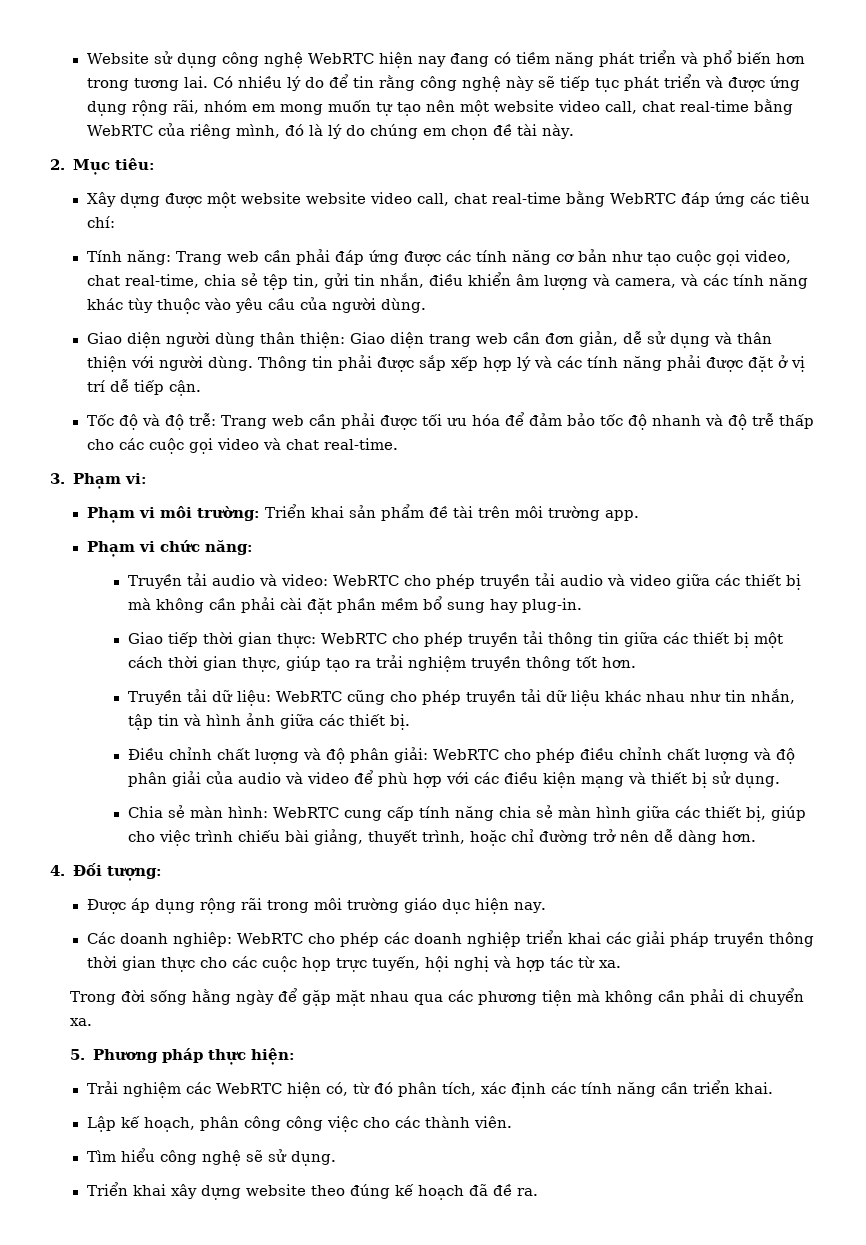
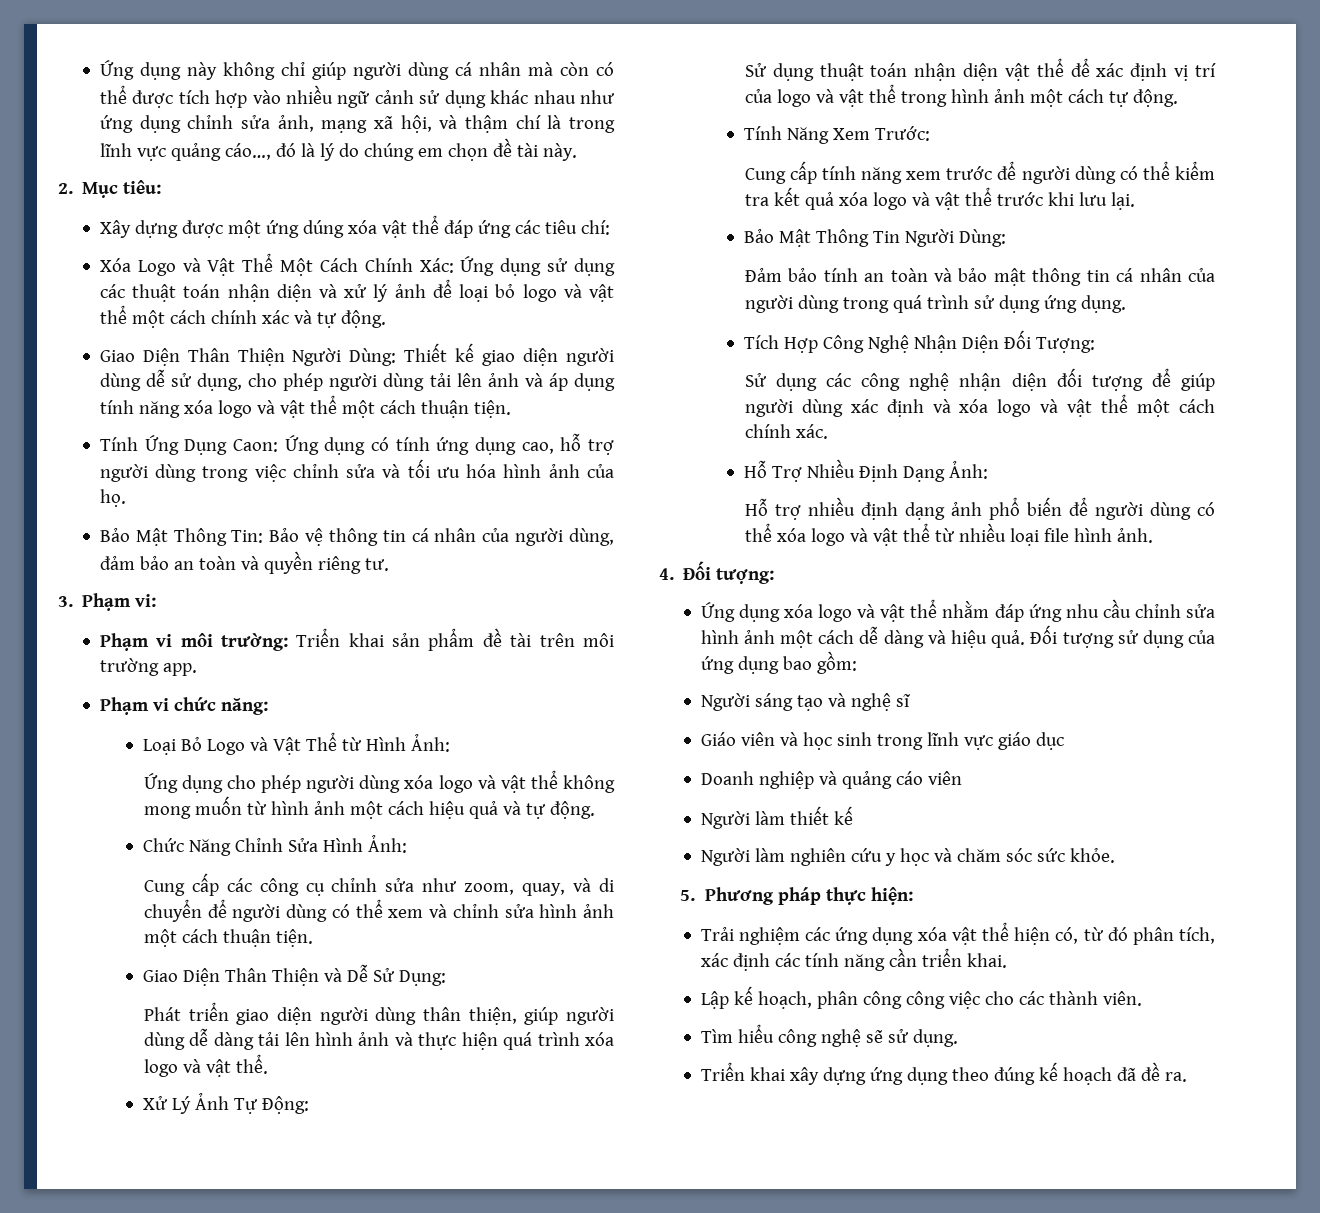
- Website sử dụng công nghệ WebRTC hiện nay đang có tiềm năng phát triển và phổ biến hơn trong tương lai. Có nhiều lý do để tin rằng công nghệ này sẽ tiếp tục phát triển và được ứng dụng rộng rãi, nhóm em mong muốn tự tạo nên một website video call, chat real-time bằng WebRTC của riêng mình, đó là lý do chúng em chọn đề tài này.
+ Ứng dụng này không chỉ giúp người dùng cá nhân mà còn có thể được tích hợp vào nhiều ngữ cảnh sử dụng khác nhau như ứng dụng chỉnh sửa ảnh, mạng xã hội, và thậm chí là trong lĩnh vực quảng cáo…, đó là lý do chúng em chọn đề tài này.
- Xây dựng được một website website video call, chat real-time bằng WebRTC đáp ứng các tiêu chí:
+ Xây dựng được một ứng dúng xóa vật thể đáp ứng các tiêu chí:
- Tính năng: Trang web cần phải đáp ứng được các tính năng cơ bản như tạo cuộc gọi video, chat real-time, chia sẻ tệp tin, gửi tin nhắn, điều khiển âm lượng và camera, và các tính năng khác tùy thuộc vào yêu cầu của người dùng.
- Giao diện người dùng thân thiện: Giao diện trang web cần đơn giản, dễ sử dụng và thân thiện với người dùng. Thông tin phải được sắp xếp hợp lý và các tính năng phải được đặt ở vị trí dễ tiếp cận.
- Tốc độ và độ trễ: Trang web cần phải được tối ưu hóa để đảm bảo tốc độ nhanh và độ trễ thấp cho các cuộc gọi video và chat real-time.
+ Xóa Logo và Vật Thể Một Cách Chính Xác: Ứng dụng sử dụng các thuật toán nhận diện và xử lý ảnh để loại bỏ logo và vật thể một cách chính xác và tự động.
+ Giao Diện Thân Thiện Người Dùng: Thiết kế giao diện người dùng dễ sử dụng, cho phép người dùng tải lên ảnh và áp dụng tính năng xóa logo và vật thể một cách thuận tiện.
+ Tính Ứng Dụng Caon: Ứng dụng có tính ứng dụng cao, hỗ trợ người dùng trong việc chỉnh sửa và tối ưu hóa hình ảnh của họ.
+ Bảo Mật Thông Tin: Bảo vệ thông tin cá nhân của người dùng, đảm bảo an toàn và quyền riêng tư.
- Truyền tải audio và video: WebRTC cho phép truyền tải audio và video giữa các thiết bị mà không cần phải cài đặt phần mềm bổ sung hay plug-in.
- Giao tiếp thời gian thực: WebRTC cho phép truyền tải thông tin giữa các thiết bị một cách thời gian thực, giúp tạo ra trải nghiệm truyền thông tốt hơn.
- Truyền tải dữ liệu: WebRTC cũng cho phép truyền tải dữ liệu khác nhau như tin nhắn, tập tin và hình ảnh giữa các thiết bị.
- Điều chỉnh chất lượng và độ phân giải: WebRTC cho phép điều chỉnh chất lượng và độ phân giải của audio và video để phù hợp với các điều kiện mạng và thiết bị sử dụng.
- Chia sẻ màn hình: WebRTC cung cấp tính năng chia sẻ màn hình giữa các thiết bị, giúp cho việc trình chiếu bài giảng, thuyết trình, hoặc chỉ đường trở nên dễ dàng hơn.
+ Loại Bỏ Logo và Vật Thể từ Hình Ảnh:
+ Ứng dụng cho phép người dùng xóa logo và vật thể không mong muốn từ hình ảnh một cách hiệu quả và tự động.
+ Chức Năng Chỉnh Sửa Hình Ảnh:
+ Cung cấp các công cụ chỉnh sửa như zoom, quay, và di chuyển để người dùng có thể xem và chỉnh sửa hình ảnh một cách thuận tiện.
+ Giao Diện Thân Thiện và Dễ Sử Dụng:
+ Phát triển giao diện người dùng thân thiện, giúp người dùng dễ dàng tải lên hình ảnh và thực hiện quá trình xóa logo và vật thể.
+ Xử Lý Ảnh Tự Động:
+ Sử dụng thuật toán nhận diện vật thể để xác định vị trí của logo và vật thể trong hình ảnh một cách tự động.
+ Tính Năng Xem Trước:
+ Cung cấp tính năng xem trước để người dùng có thể kiểm tra kết quả xóa logo và vật thể trước khi lưu lại.
+ Bảo Mật Thông Tin Người Dùng:
+ Đảm bảo tính an toàn và bảo mật thông tin cá nhân của người dùng trong quá trình sử dụng ứng dụng.
+ Tích Hợp Công Nghệ Nhận Diện Đối Tượng:
+ Sử dụng các công nghệ nhận diện đối tượng để giúp người dùng xác định và xóa logo và vật thể một cách chính xác.
+ Hỗ Trợ Nhiều Định Dạng Ảnh:
+ Hỗ trợ nhiều định dạng ảnh phổ biến để người dùng có thể xóa logo và vật thể từ nhiều loại file hình ảnh.
  4. Đối tượng:
- Được áp dụng rộng rãi trong môi trường giáo dục hiện nay.
- Các doanh nghiêp: WebRTC cho phép các doanh nghiệp triển khai các giải pháp truyền thông thời gian thực cho các cuộc họp trực tuyến, hội nghị và hợp tác từ xa.
- Trong đời sống hằng ngày để gặp mặt nhau qua các phương tiện mà không cần phải di chuyển xa.
+ Ứng dụng xóa logo và vật thể nhằm đáp ứng nhu cầu chỉnh sửa hình ảnh một cách dễ dàng và hiệu quả. Đối tượng sử dụng của ứng dụng bao gồm:
+ Người sáng tạo và nghệ sĩ
+ Giáo viên và học sinh trong lĩnh vực giáo dục
+ Doanh nghiệp và quảng cáo viên
+ Người làm thiết kế
+ Người làm nghiên cứu y học và chăm sóc sức khỏe.
- Trải nghiệm các WebRTC hiện có, từ đó phân tích, xác định các tính năng cần triển khai.
+ Trải nghiệm các ứng dụng xóa vật thể hiện có, từ đó phân tích, xác định các tính năng cần triển khai.
- Triển khai xây dựng website theo đúng kế hoạch đã đề ra.
+ Triển khai xây dựng ứng dụng theo đúng kế hoạch đã đề ra.

